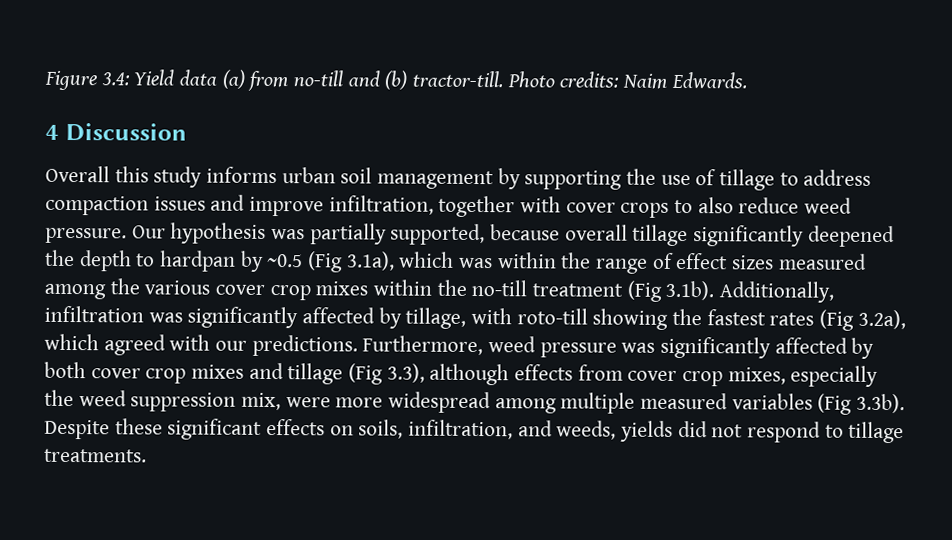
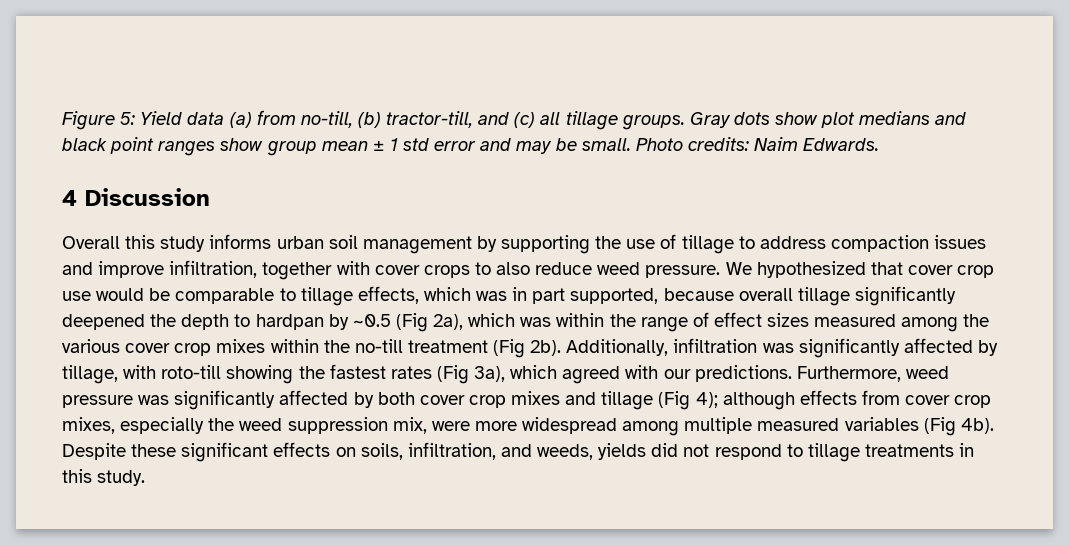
- Figure 3.4: Yield data (a) from no-till and (b) tractor-till.
+ Figure 5: Yield data (a) from no-till, (b) tractor-till, and (c) all tillage groups. Gray dots show plot medians and black point ranges show group mean ± 1 std error and may be small.
- Our hypothesis was partially supported, because overall tillage significantly deepened the depth to hardpan by ~0.5 (Fig 3.1a), which was within the range of effect sizes measured among the various cover crop mixes within the no-till treatment (Fig 3.1b). Additionally, infiltration was significantly affected by tillage, with roto-till showing the fastest rates (Fig 3.2a), which agreed with our predictions.
+ We hypothesized that cover crop use would be comparable to tillage effects, which was in part supported, because overall tillage significantly deepened the depth to hardpan by ~0.5 (Fig 2a), which was within the range of effect sizes measured among the various cover crop mixes within the no-till treatment (Fig 2b). Additionally, infiltration was significantly affected by tillage, with roto-till showing the fastest rates (Fig 3a), which agreed with our predictions.
- Furthermore, weed pressure was significantly affected by both cover crop mixes and tillage (Fig 3.3), although effects from cover crop mixes, especially the weed suppression mix, were more widespread among multiple measured variables (Fig 3.3b). Despite these significant effects on soils, infiltration, and weeds, yields did not respond to tillage treatments.
+ Furthermore, weed pressure was significantly affected by both cover crop mixes and tillage (Fig 4); although effects from cover crop mixes, especially the weed suppression mix, were more widespread among multiple measured variables (Fig 4b). Despite these significant effects on soils, infiltration, and weeds, yields did not respond to tillage treatments in this study.

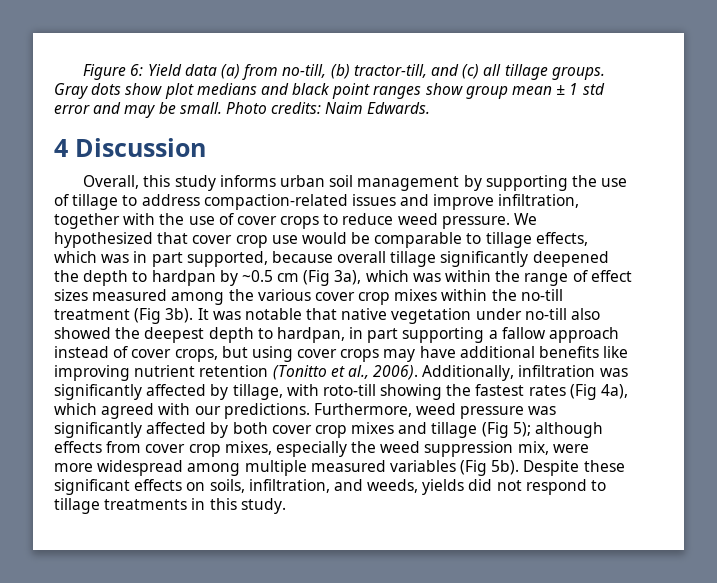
- Figure 5: Yield data (a) from no-till, (b) tractor-till, and (c) all tillage groups.
+ Figure 6: Yield data (a) from no-till, (b) tractor-till, and (c) all tillage groups.
- Overall this study informs urban soil management by supporting the use of tillage to address compaction issues and improve infiltration, together with cover crops to also reduce weed pressure.
+ Overall, this study informs urban soil management by supporting the use of tillage to address compaction-related issues and improve infiltration, together with the use of cover crops to reduce weed pressure.
- We hypothesized that cover crop use would be comparable to tillage effects, which was in part supported, because overall tillage significantly deepened the depth to hardpan by ~0.5 (Fig 2a), which was within the range of effect sizes measured among the various cover crop mixes within the no-till treatment (Fig 2b).
+ We hypothesized that cover crop use would be comparable to tillage effects, which was in part supported, because overall tillage significantly deepened the depth to hardpan by ~0.5 cm (Fig 3a), which was within the range of effect sizes measured among the various cover crop mixes within the no-till treatment (Fig 3b). It was notable that native vegetation under no-till also showed the deepest depth to hardpan, in part supporting a fallow approach instead of cover crops, but using cover crops may have additional benefits like improving nutrient retention (Tonitto et al., 2006).
- Additionally, infiltration was significantly affected by tillage, with roto-till showing the fastest rates (Fig 3a), which agreed with our predictions.
+ Additionally, infiltration was significantly affected by tillage, with roto-till showing the fastest rates (Fig 4a), which agreed with our predictions.
- Furthermore, weed pressure was significantly affected by both cover crop mixes and tillage (Fig 4); although effects from cover crop mixes, especially the weed suppression mix, were more widespread among multiple measured variables (Fig 4b).
+ Furthermore, weed pressure was significantly affected by both cover crop mixes and tillage (Fig 5); although effects from cover crop mixes, especially the weed suppression mix, were more widespread among multiple measured variables (Fig 5b).

